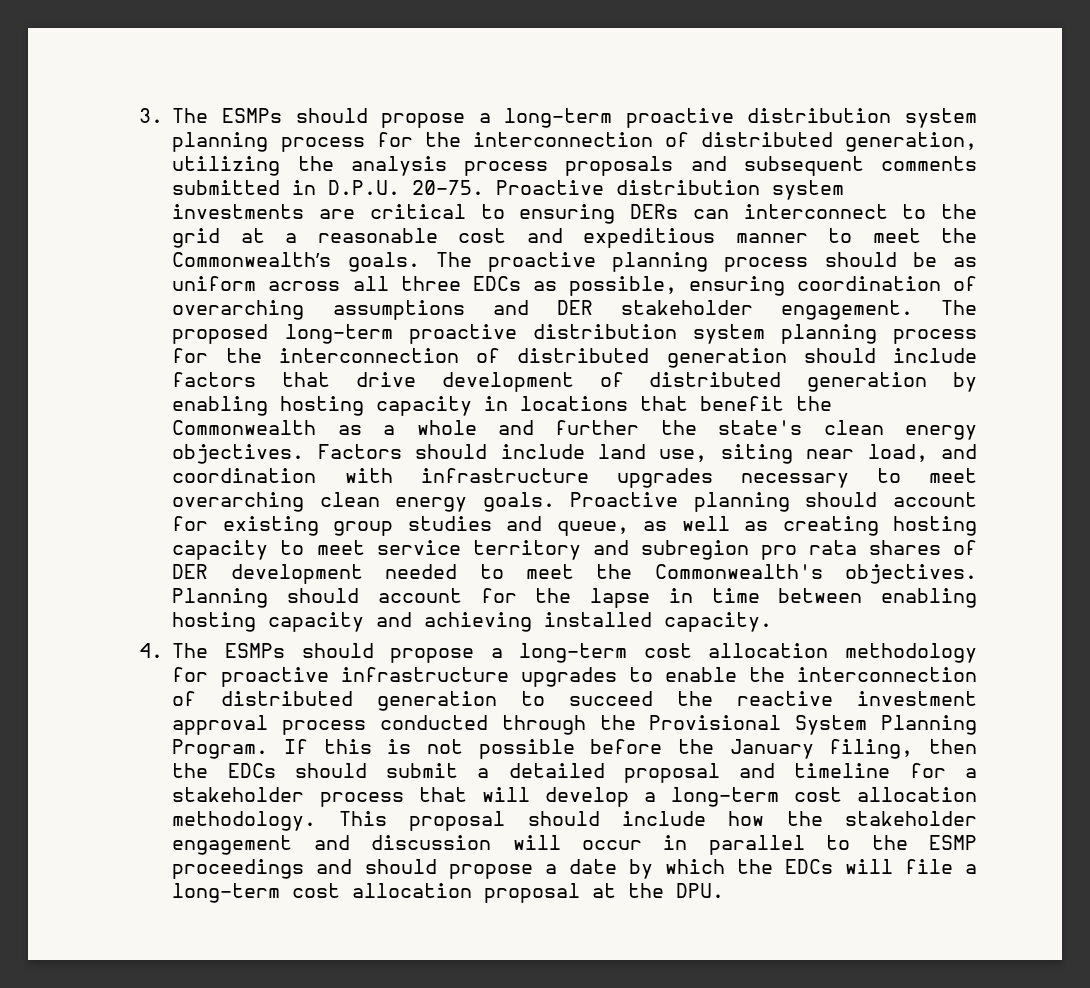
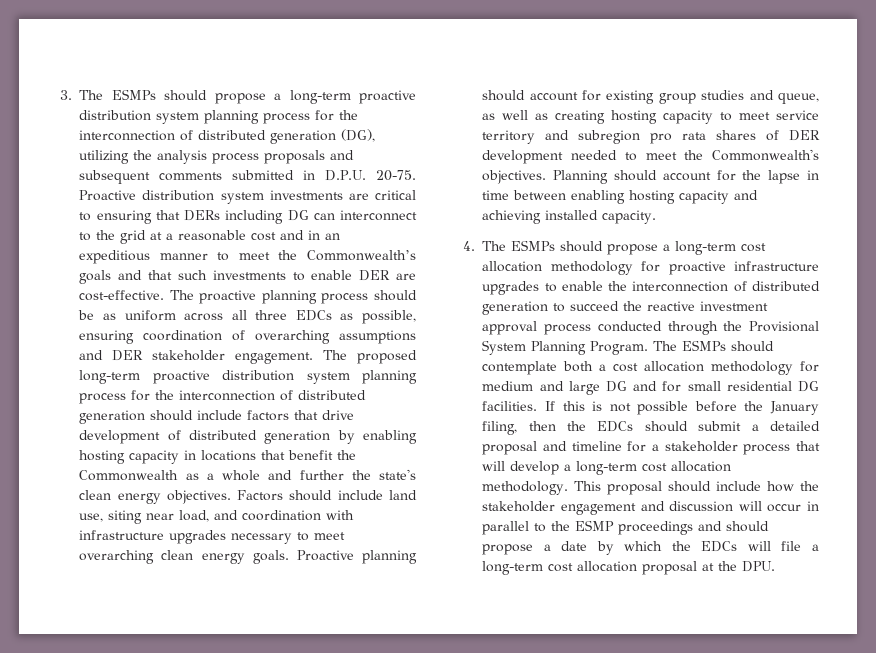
- 3. The ESMPs should propose a long-term proactive distribution system planning process for the interconnection of distributed generation, utilizing the analysis process proposals and subsequent comments submitted in D.P.U. 20-75.
+ 3. The ESMPs should propose a long-term proactive distribution system planning process for the interconnection of distributed generation (DG), utilizing the analysis process proposals and subsequent comments submitted in D.P.U. 20-75.
- Proactive distribution system investments are critical to ensuring DERs can interconnect to the grid at a reasonable cost and expeditious manner to meet the Commonwealth’s goals.
+ Proactive distribution system investments are critical to ensuring that DERs including DG can interconnect to the grid at a reasonable cost and in an expeditious manner to meet the Commonwealth’s goals and that such investments to enable DER are cost-effective.
+ The ESMPs should contemplate both a cost allocation methodology for medium and large DG and for small residential DG facilities.

